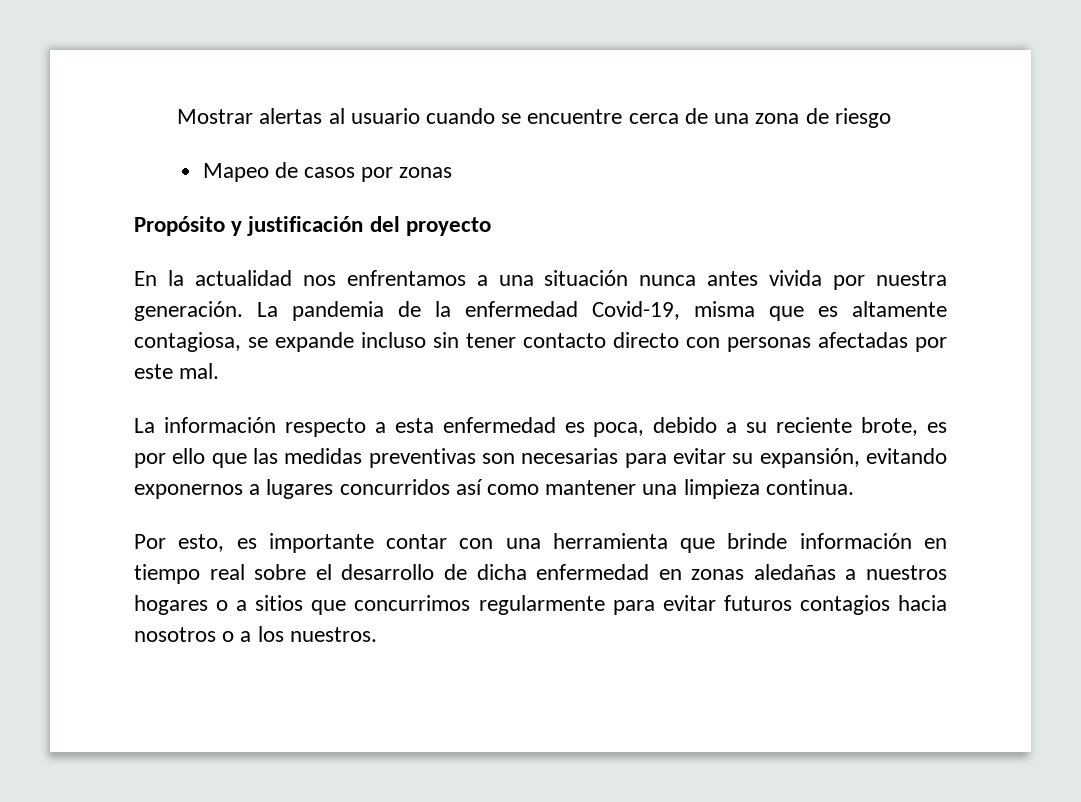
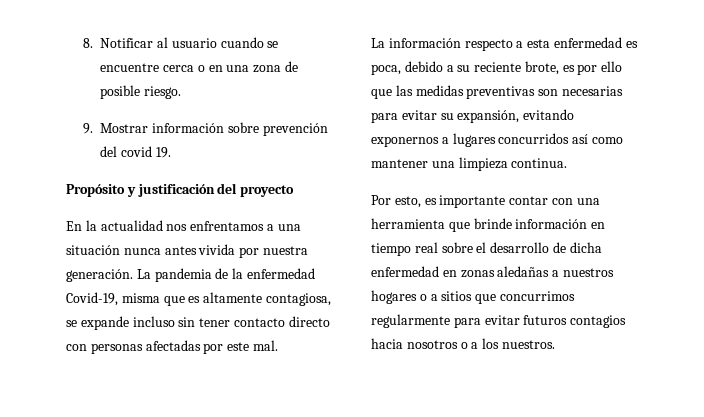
- Mostrar alertas al usuario cuando se encuentre cerca de una zona de riesgo
- Mapeo de casos por zonas
+ 8. Notificar al usuario cuando se encuentre cerca o en una zona de posible riesgo.
+ 9. Mostrar información sobre prevención del covid 19.

